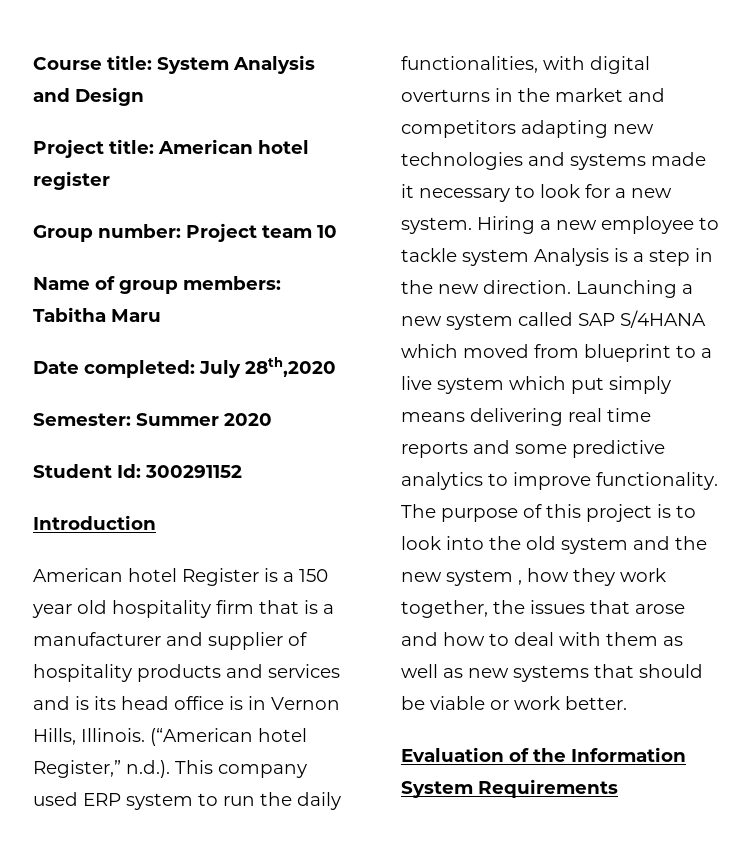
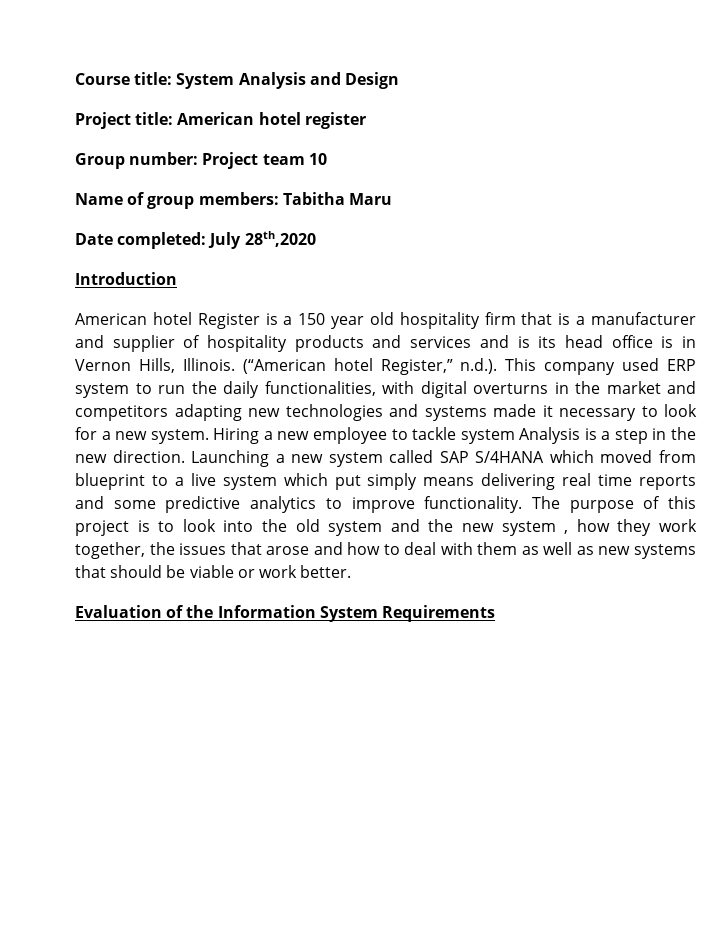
- Semester: Summer 2020
- Student Id: 300291152

